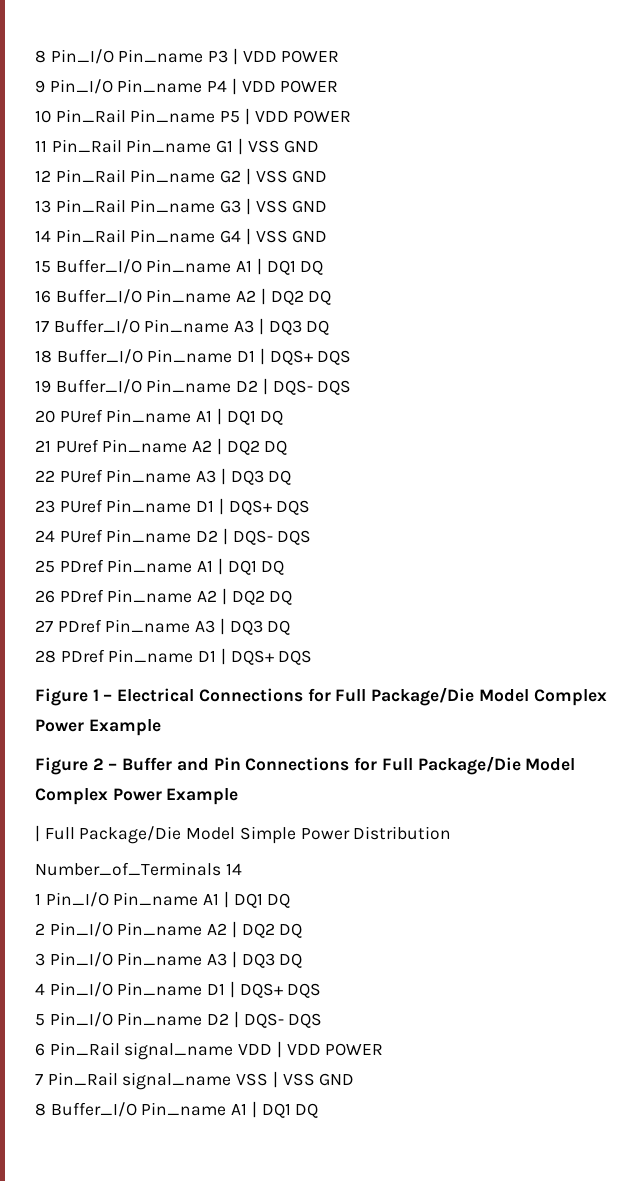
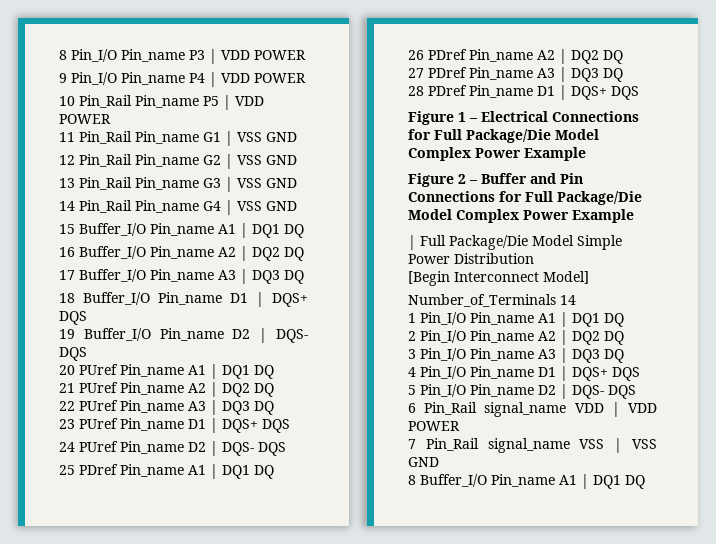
+ [Begin Interconnect Model]

